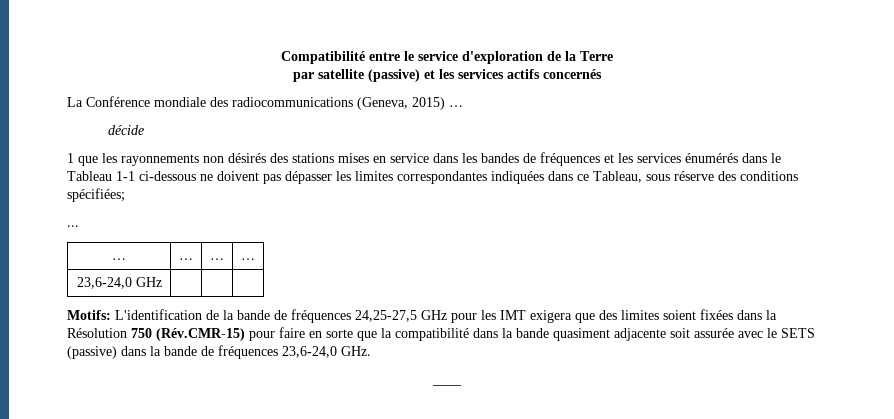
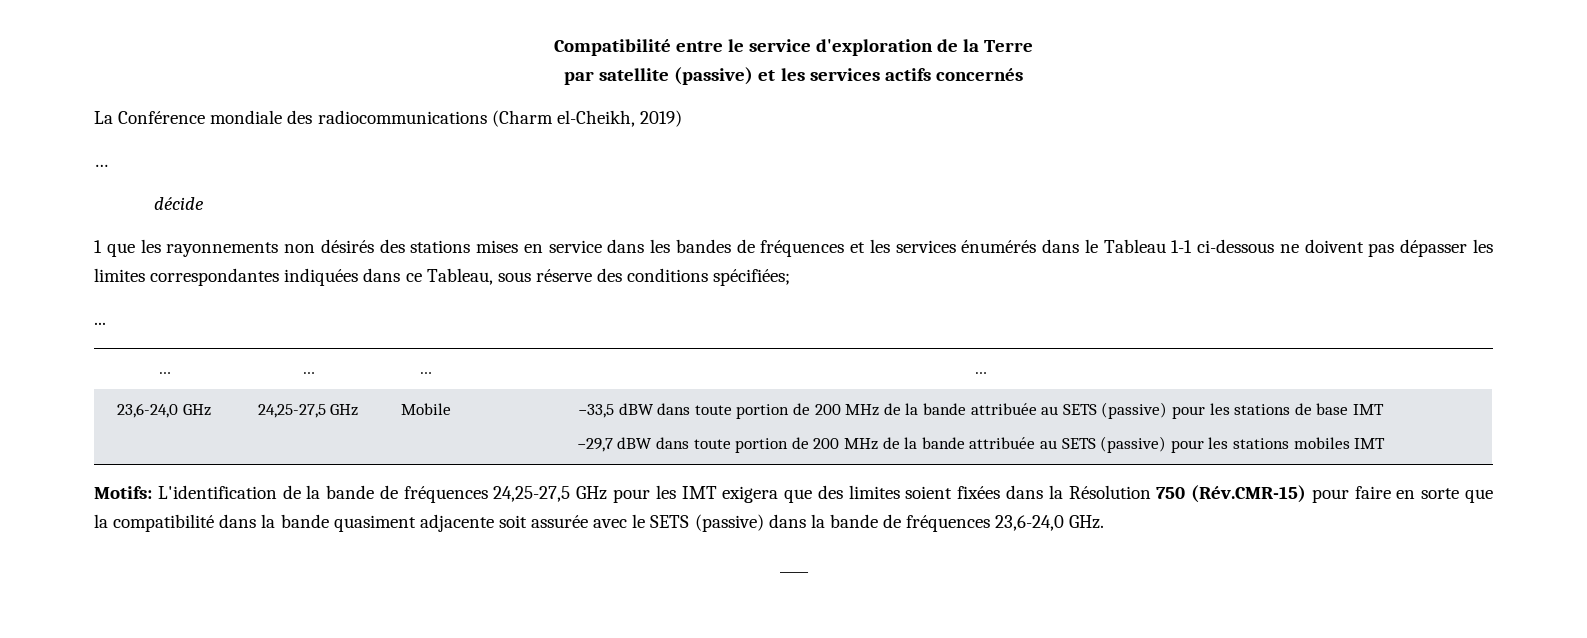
- La Conférence mondiale des radiocommunications (Geneva, 2015) …
+ La Conférence mondiale des radiocommunications (Charm el-Cheikh, 2019)
+ …
+ 24,25-27,5 GHz | Mobile | −33,5 dBW dans toute portion de 200 MHz de la bande attribuée au SETS (passive) pour les stations de base IMT
+ −29,7 dBW dans toute portion de 200 MHz de la bande attribuée au SETS (passive) pour les stations mobiles IMT

